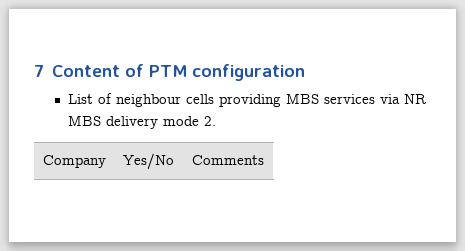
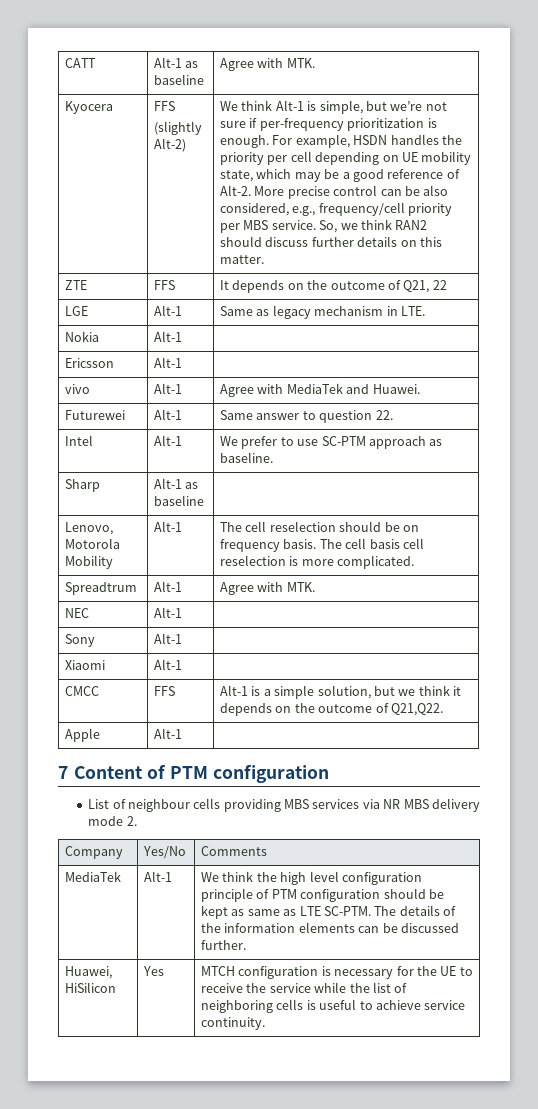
+ CATT | Alt-1 as baseline | Agree with MTK.
+ Kyocera | FFS
+ (slightly Alt-2) | We think Alt-1 is simple, but we’re not sure if per-frequency prioritization is enough. For example, HSDN handles the priority per cell depending on UE mobility state, which may be a good reference of Alt-2. More precise control can be also considered, e.g., frequency/cell priority per MBS service. So, we think RAN2 should discuss further details on this matter.
+ ZTE | FFS | It depends on the outcome of Q21, 22
+ LGE | Alt-1 | Same as legacy mechanism in LTE.
+ Nokia | Alt-1 |
+ Ericsson | Alt-1 |
+ vivo | Alt-1 | Agree with MediaTek and Huawei.
+ Futurewei | Alt-1 | Same answer to question 22.
+ Intel | Alt-1 | We prefer to use SC-PTM approach as baseline.
+ Sharp | Alt-1 as baseline |
+ Lenovo, Motorola Mobility | Alt-1 | The cell reselection should be on frequency basis. The cell basis cell reselection is more complicated.
+ Spreadtrum | Alt-1 | Agree with MTK.
+ NEC | Alt-1 |
+ Sony | Alt-1 |
+ Xiaomi | Alt-1 |
+ CMCC | FFS | Alt-1 is a simple solution, but we think it depends on the outcome of Q21,Q22.
+ Apple | Alt-1 |
+ MediaTek | Alt-1 | We think the high level configuration principle of PTM configuration should be kept as same as LTE SC-PTM. The details of the information elements can be discussed further.
+ Huawei, HiSilicon | Yes | MTCH configuration is necessary for the UE to receive the service while the list of neighboring cells is useful to achieve service continuity.

